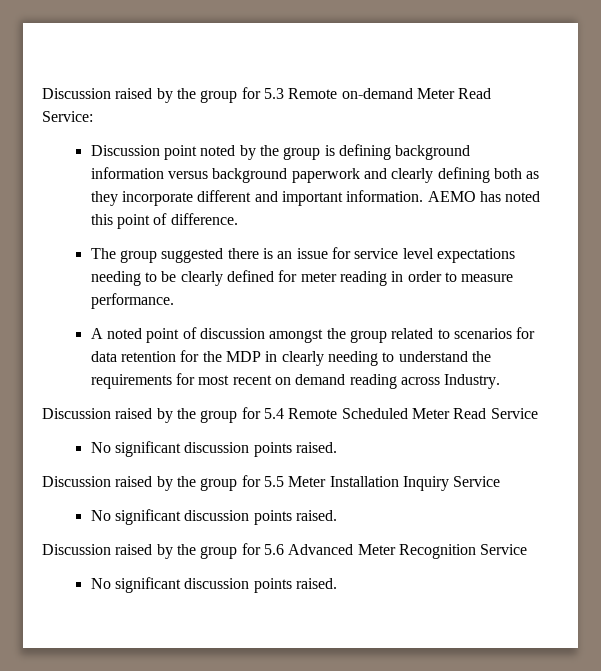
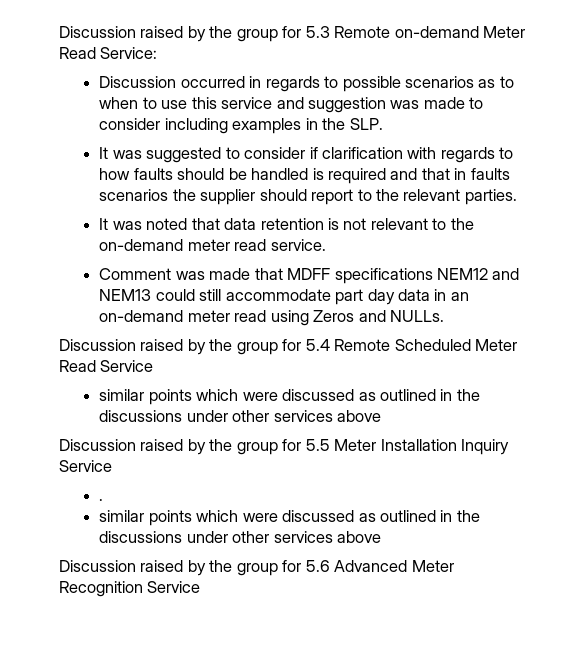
- Discussion point noted by the group is defining background information versus background paperwork and clearly defining both as they incorporate different and important information. AEMO has noted this point of difference.
- The group suggested there is an issue for service level expectations needing to be clearly defined for meter reading in order to measure performance.
- A noted point of discussion amongst the group related to scenarios for data retention for the MDP in clearly needing to understand the requirements for most recent on demand reading across Industry.
+ Discussion occurred in regards to possible scenarios as to when to use this service and suggestion was made to consider including examples in the SLP.
+ It was suggested to consider if clarification with regards to how faults should be handled is required and that in faults scenarios the supplier should report to the relevant parties.
+ It was noted that data retention is not relevant to the on-demand meter read service.
+ Comment was made that MDFF specifications NEM12 and NEM13 could still accommodate part day data in an on-demand meter read using Zeros and NULLs.
  Discussion raised by the group for 5.4 Remote Scheduled Meter Read Service
- No significant discussion points raised.
+ similar points which were discussed as outlined in the discussions under other services above
  Discussion raised by the group for 5.5 Meter Installation Inquiry Service
- No significant discussion points raised.
+ .
+ similar points which were discussed as outlined in the discussions under other services above
  Discussion raised by the group for 5.6 Advanced Meter Recognition Service
- No significant discussion points raised.

